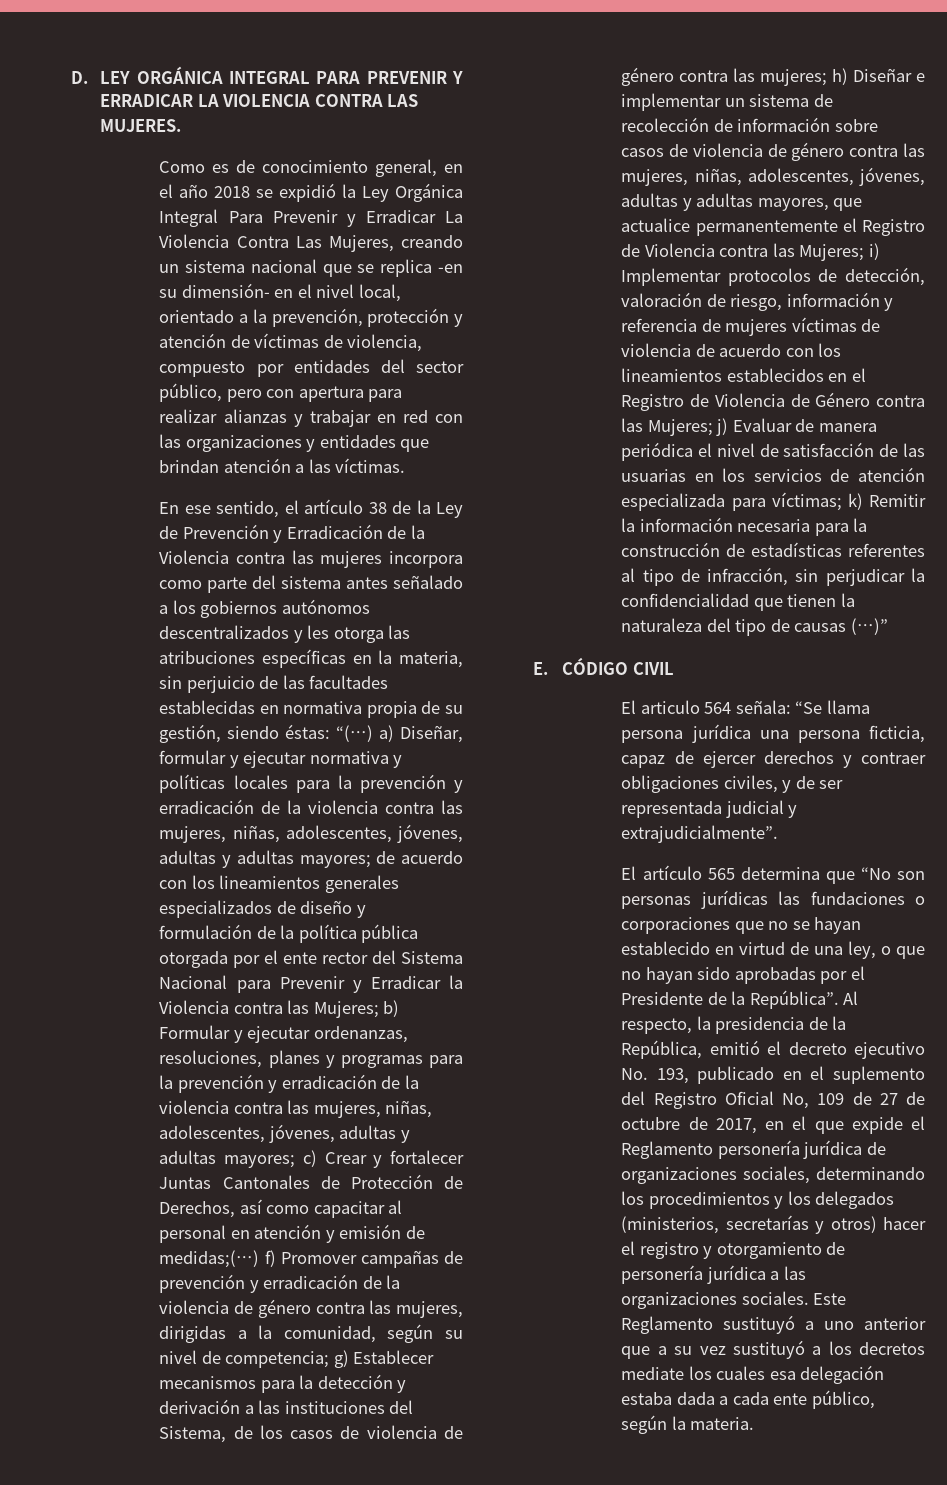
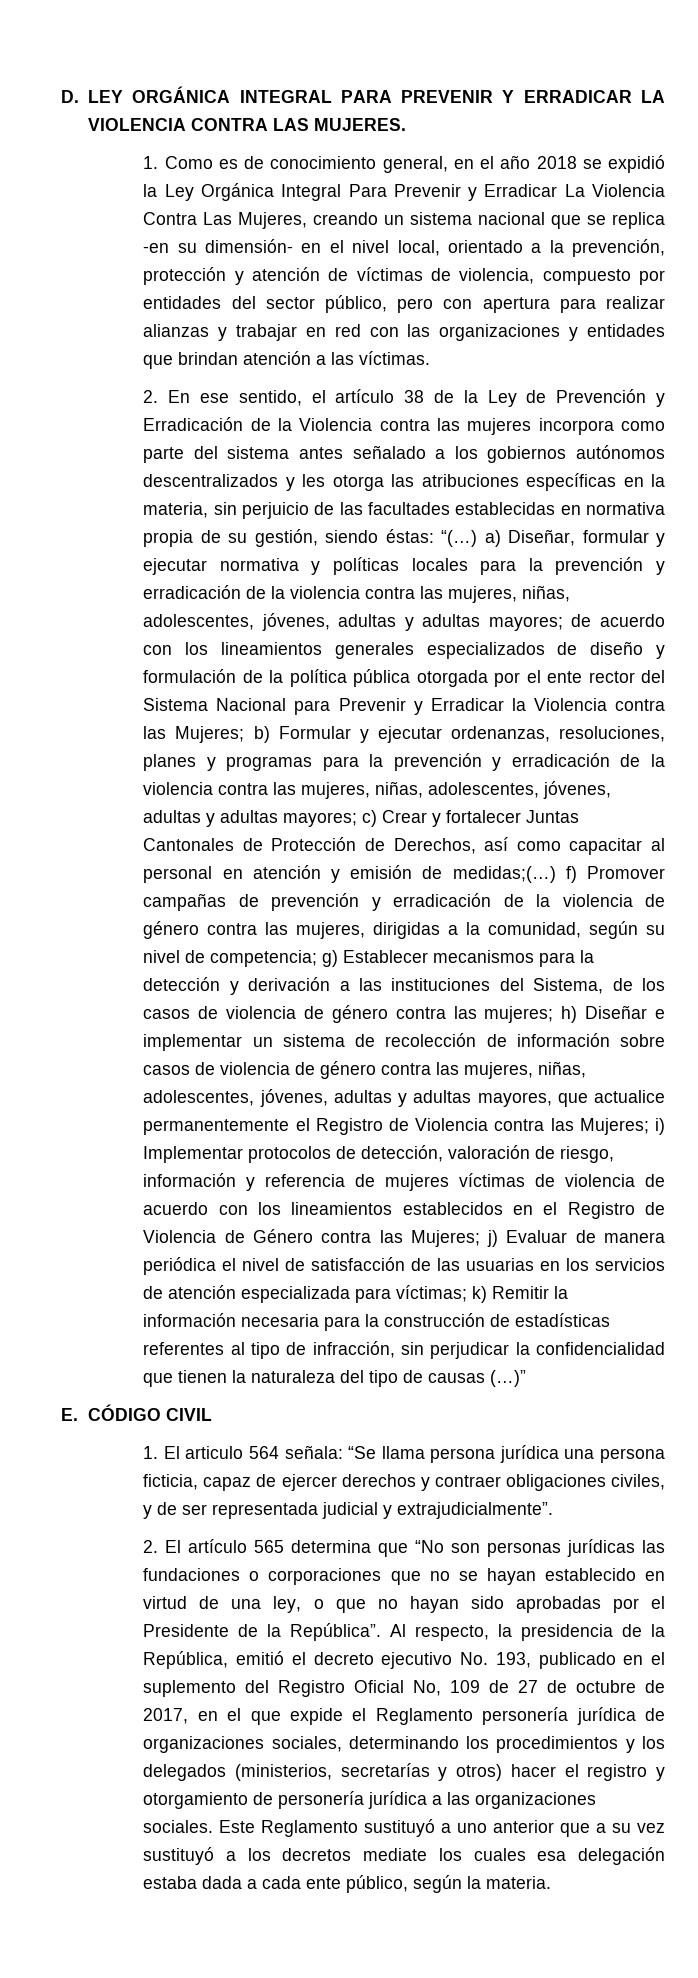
- Como es de conocimiento general, en el año 2018 se expidió la Ley Orgánica Integral Para Prevenir y Erradicar La Violencia Contra Las Mujeres, creando un sistema nacional que se replica -en su dimensión- en el nivel local, orientado a la prevención, protección y atención de víctimas de violencia, compuesto por entidades del sector público, pero con apertura para realizar alianzas y trabajar en red con las organizaciones y entidades que brindan atención a las víctimas.
+ 1. Como es de conocimiento general, en el año 2018 se expidió la Ley Orgánica Integral Para Prevenir y Erradicar La Violencia Contra Las Mujeres, creando un sistema nacional que se replica -en su dimensión- en el nivel local, orientado a la prevención, protección y atención de víctimas de violencia, compuesto por entidades del sector público, pero con apertura para realizar alianzas y trabajar en red con las organizaciones y entidades que brindan atención a las víctimas.
- En ese sentido, el artículo 38 de la Ley de Prevención y Erradicación de la Violencia contra las mujeres incorpora como parte del sistema antes señalado a los gobiernos autónomos descentralizados y les otorga las atribuciones específicas en la materia, sin perjuicio de las facultades establecidas en normativa propia de su gestión, siendo éstas:
+ 2. En ese sentido, el artículo 38 de la Ley de Prevención y Erradicación de la Violencia contra las mujeres incorpora como parte del sistema antes señalado a los gobiernos autónomos descentralizados y les otorga las atribuciones específicas en la materia, sin perjuicio de las facultades establecidas en normativa propia de su gestión, siendo éstas:
- El articulo 564 señala: “Se llama persona jurídica una persona ficticia, capaz de ejercer derechos y contraer obligaciones civiles, y de ser representada judicial y extrajudicialmente”.
+ 1. El articulo 564 señala: “Se llama persona jurídica una persona ficticia, capaz de ejercer derechos y contraer obligaciones civiles, y de ser representada judicial y extrajudicialmente”.
- El artículo 565 determina que “No son personas jurídicas las fundaciones o corporaciones que no se hayan establecido en virtud de una ley, o que no hayan sido aprobadas por el Presidente de la República”.
+ 2. El artículo 565 determina que “No son personas jurídicas las fundaciones o corporaciones que no se hayan establecido en virtud de una ley, o que no hayan sido aprobadas por el Presidente de la República”.

